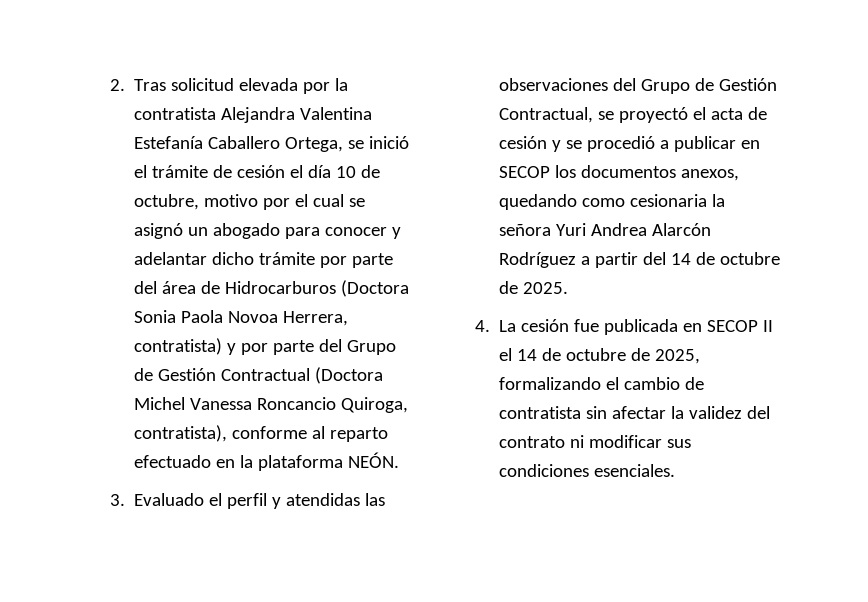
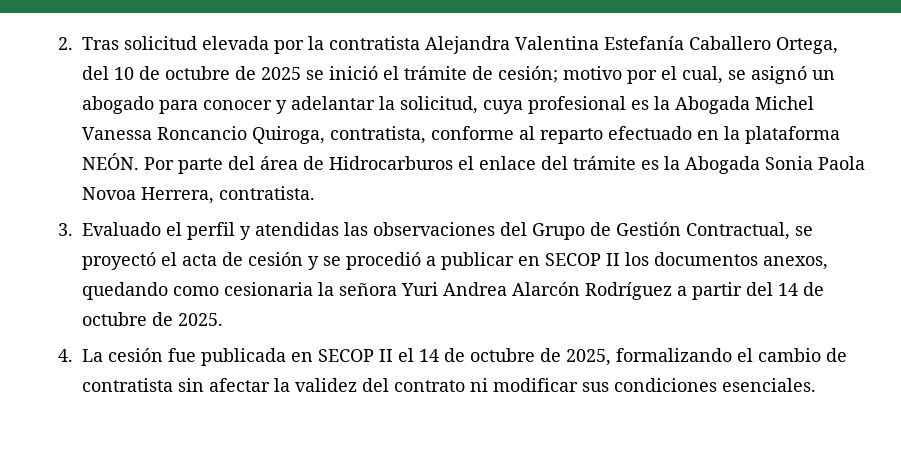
- 2. Tras solicitud elevada por la contratista Alejandra Valentina Estefanía Caballero Ortega, se inició el trámite de cesión el día 10 de octubre, motivo por el cual se asignó un abogado para conocer y adelantar dicho trámite por parte del área de Hidrocarburos (Doctora Sonia Paola Novoa Herrera, contratista) y por parte del Grupo de Gestión Contractual (Doctora Michel Vanessa Roncancio Quiroga, contratista), conforme al reparto efectuado en la plataforma NEÓN.
+ 2. Tras solicitud elevada por la contratista Alejandra Valentina Estefanía Caballero Ortega, del 10 de octubre de 2025 se inició el trámite de cesión; motivo por el cual, se asignó un abogado para conocer y adelantar la solicitud, cuya profesional es la Abogada Michel Vanessa Roncancio Quiroga, contratista, conforme al reparto efectuado en la plataforma NEÓN. Por parte del área de Hidrocarburos el enlace del trámite es la Abogada Sonia Paola Novoa Herrera, contratista.
- 3. Evaluado el perfil y atendidas las observaciones del Grupo de Gestión Contractual, se proyectó el acta de cesión y se procedió a publicar en SECOP los documentos anexos, quedando como cesionaria la señora Yuri Andrea Alarcón Rodríguez a partir del 14 de octubre de 2025.
+ 3. Evaluado el perfil y atendidas las observaciones del Grupo de Gestión Contractual, se proyectó el acta de cesión y se procedió a publicar en SECOP II los documentos anexos, quedando como cesionaria la señora Yuri Andrea Alarcón Rodríguez a partir del 14 de octubre de 2025.

